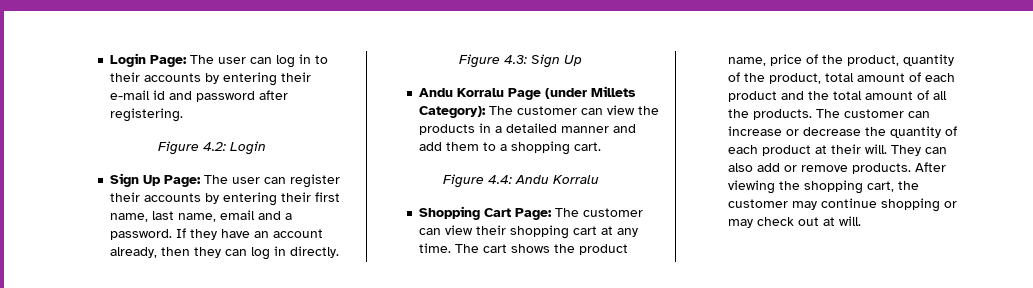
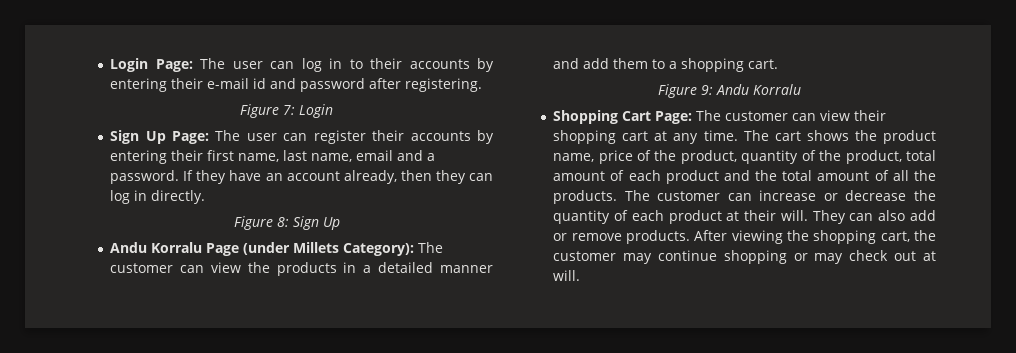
- Figure 4.2: Login
+ Figure 7: Login
- Figure 4.3: Sign Up
+ Figure 8: Sign Up
- Figure 4.4: Andu Korralu
+ Figure 9: Andu Korralu

